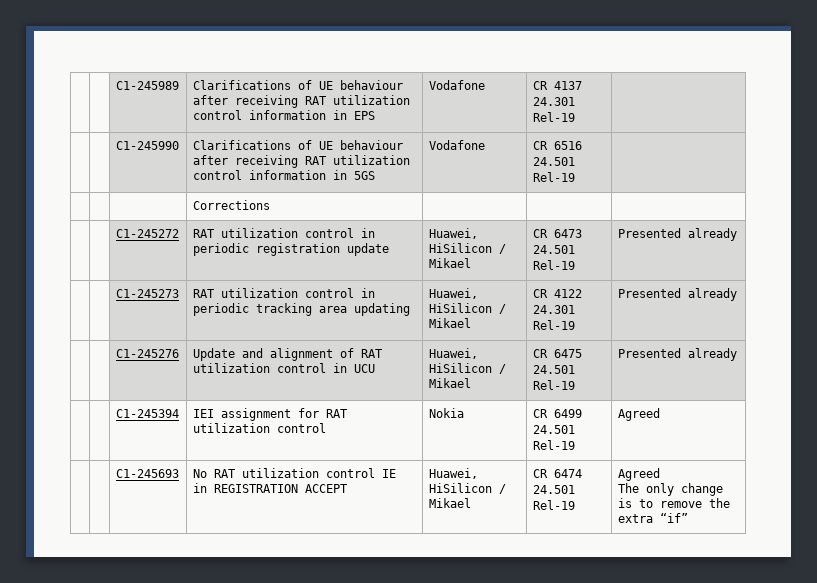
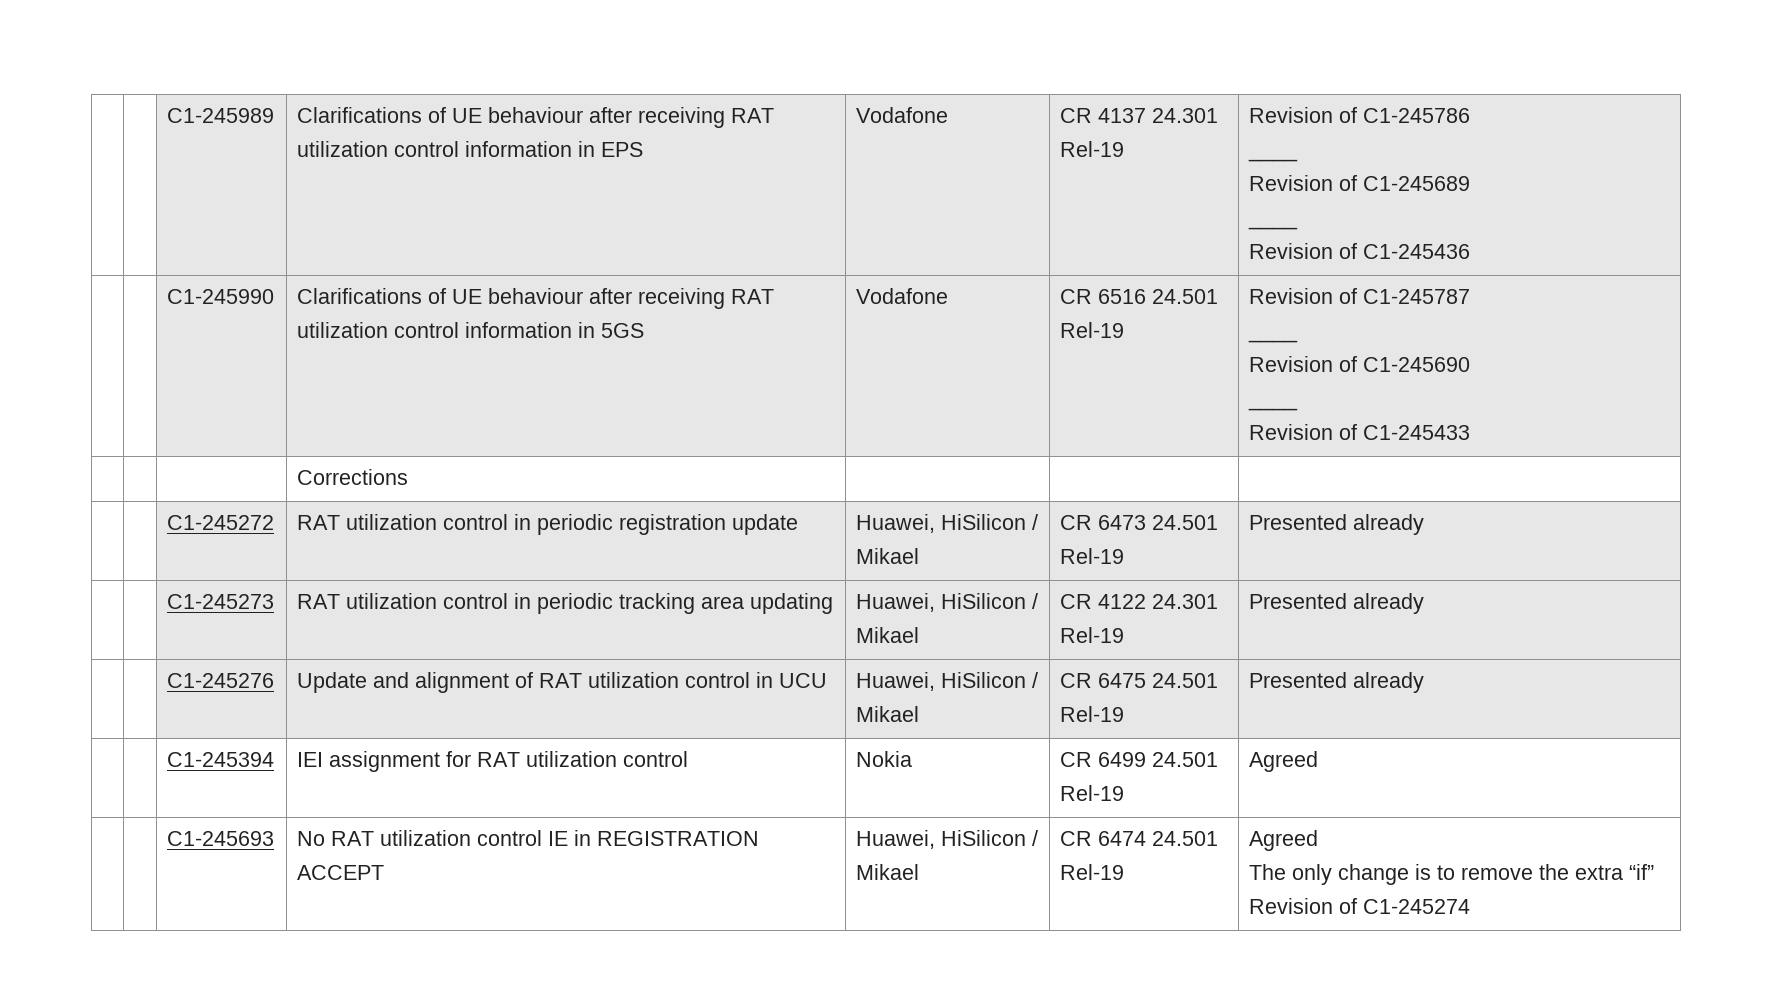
- | | C1-245989 | Clarifications of UE behaviour after receiving RAT utilization control information in EPS | Vodafone | CR 4137 24.301 Rel-19 |
+ | | C1-245989 | Clarifications of UE behaviour after receiving RAT utilization control information in EPS | Vodafone | CR 4137 24.301 Rel-19 | Revision of C1-245786
+ ____
+ Revision of C1-245689
+ ____
+ Revision of C1-245436
- | | C1-245990 | Clarifications of UE behaviour after receiving RAT utilization control information in 5GS | Vodafone | CR 6516 24.501 Rel-19 |
+ | | C1-245990 | Clarifications of UE behaviour after receiving RAT utilization control information in 5GS | Vodafone | CR 6516 24.501 Rel-19 | Revision of C1-245787
+ ____
+ Revision of C1-245690
+ ____
+ Revision of C1-245433
  | | C1-245693 | No RAT utilization control IE in REGISTRATION ACCEPT | Huawei, HiSilicon / Mikael | CR 6474 24.501 Rel-19 | Agreed
- The only change is to remove the extra “if”
+ The only change is to remove the extra “if” Revision of C1-245274

